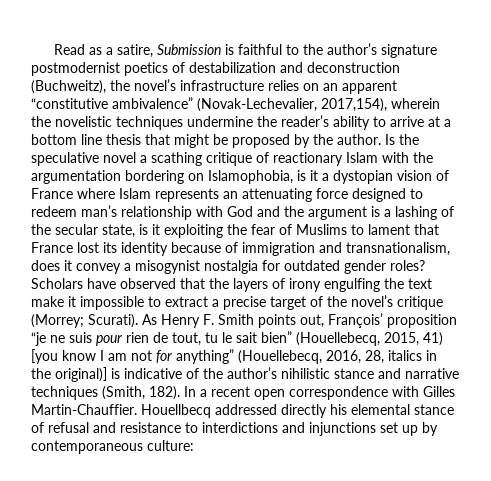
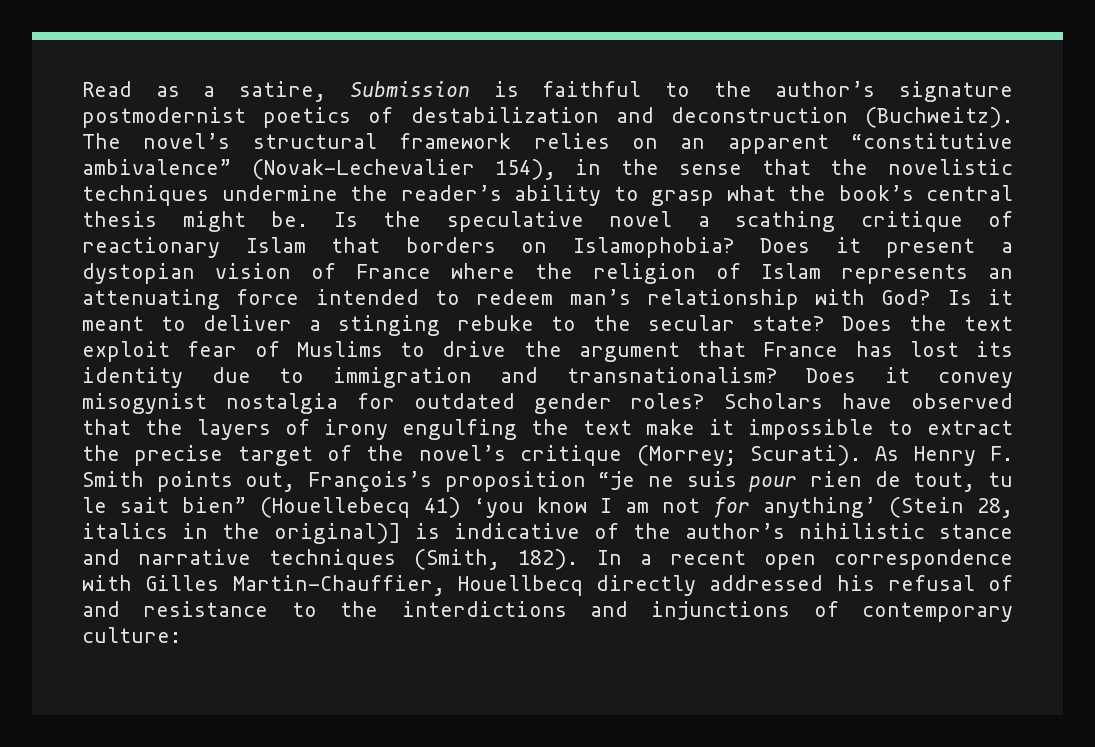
- Read as a satire, Submission is faithful to the author’s signature postmodernist poetics of destabilization and deconstruction (Buchweitz), the novel’s infrastructure relies on an apparent “constitutive ambivalence” (Novak-Lechevalier, 2017,154), wherein the novelistic techniques undermine the reader’s ability to arrive at a bottom line thesis that might be proposed by the author.
+ Read as a satire, Submission is faithful to the author’s signature postmodernist poetics of destabilization and deconstruction (Buchweitz). The novel’s structural framework relies on an apparent “constitutive ambivalence” (Novak-Lechevalier 154), in the sense that the novelistic techniques undermine the reader’s ability to grasp what the book’s central thesis might be.
- Is the speculative novel a scathing critique of reactionary Islam with the argumentation bordering on Islamophobia, is it a dystopian vision of France where Islam represents an attenuating force designed to redeem man’s relationship with God and the argument is a lashing of the secular state, is it exploiting the fear of Muslims to lament that France lost its identity because of immigration and transnationalism, does it convey a misogynist nostalgia for outdated gender roles?
+ Is the speculative novel a scathing critique of reactionary Islam that borders on Islamophobia? Does it present a dystopian vision of France where the religion of Islam represents an attenuating force intended to redeem man’s relationship with God? Is it meant to deliver a stinging rebuke to the secular state? Does the text exploit fear of Muslims to drive the argument that France has lost its identity due to immigration and transnationalism? Does it convey misogynist nostalgia for outdated gender roles?
- Scholars have observed that the layers of irony engulfing the text make it impossible to extract a precise target of the novel’s critique (Morrey; Scurati).
+ Scholars have observed that the layers of irony engulfing the text make it impossible to extract the precise target of the novel’s critique (Morrey; Scurati).
- As Henry F. Smith points out, François’ proposition “je ne suis pour rien de tout, tu le sait bien” (Houellebecq, 2015, 41) [you know I am not for anything” (Houellebecq, 2016, 28, italics in the original)] is indicative of the author’s nihilistic stance and narrative techniques (Smith, 182).
+ As Henry F. Smith points out, François’s proposition “je ne suis pour rien de tout, tu le sait bien” (Houellebecq 41) ‘you know I am not for anything’ (Stein 28, italics in the original)] is indicative of the author’s nihilistic stance and narrative techniques (Smith, 182).
- In a recent open correspondence with Gilles Martin-Chauffier. Houellbecq addressed directly his elemental stance of refusal and resistance to interdictions and injunctions set up by contemporaneous culture:
+ In a recent open correspondence with Gilles Martin-Chauffier, Houellbecq directly addressed his refusal of and resistance to the interdictions and injunctions of contemporary culture:

